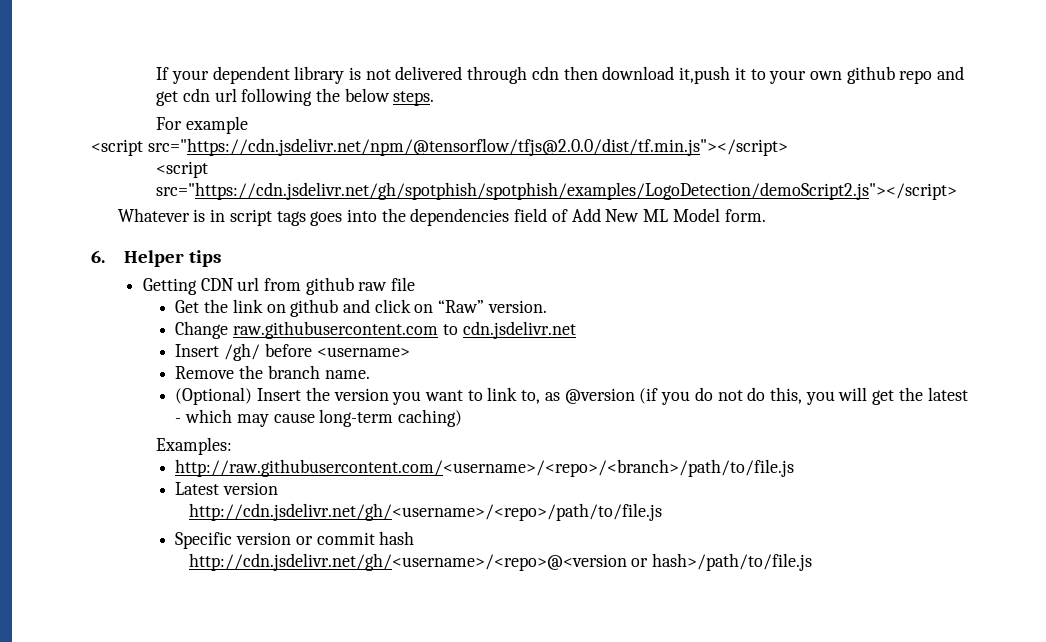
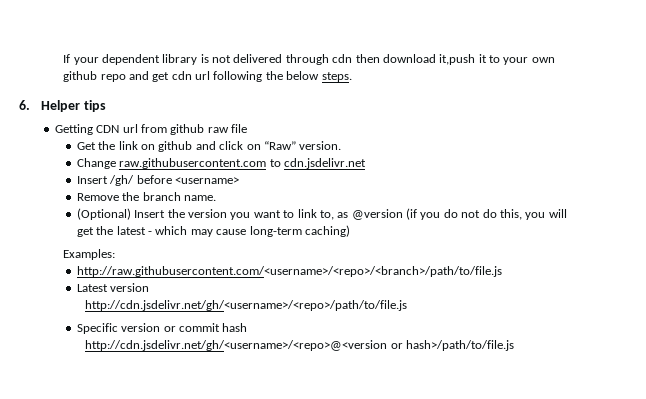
- For example
- <script src="https://cdn.jsdelivr.net/npm/@tensorflow/tfjs@2.0.0/dist/tf.min.js"></script>
- <script src="https://cdn.jsdelivr.net/gh/spotphish/spotphish/examples/LogoDetection/demoScript2.js"></script>
- Whatever is in script tags goes into the dependencies field of Add New ML Model form.

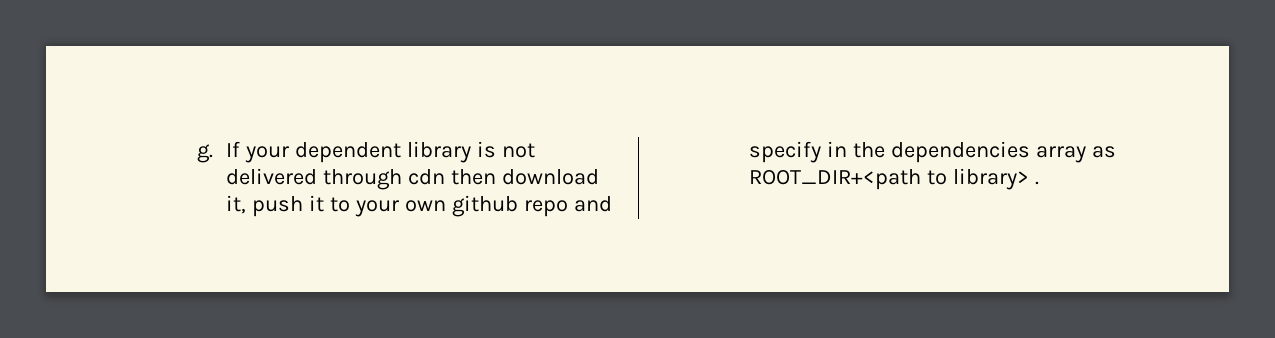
+ g.
- If your dependent library is not delivered through cdn then download it,push it to your own github repo and get cdn url following the below steps.
- 6. Helper tips
- Getting CDN url from github raw file
- Get the link on github and click on “Raw” version.
- Change raw.githubusercontent.com to cdn.jsdelivr.net
- Insert /gh/ before <username>
- Remove the branch name.
- (Optional) Insert the version you want to link to, as @version (if you do not do this, you will get the latest - which may cause long-term caching)
- Examples:
- http://raw.githubusercontent.com/<username>/<repo>/<branch>/path/to/file.js
- Latest version
- http://cdn.jsdelivr.net/gh/<username>/<repo>/path/to/file.js
- Specific version or commit hash
- http://cdn.jsdelivr.net/gh/<username>/<repo>@<version or hash>/path/to/file.js
+ If your dependent library is not delivered through cdn then download it, push it to your own github repo and specify in the dependencies array as ROOT_DIR+<path to library> .

